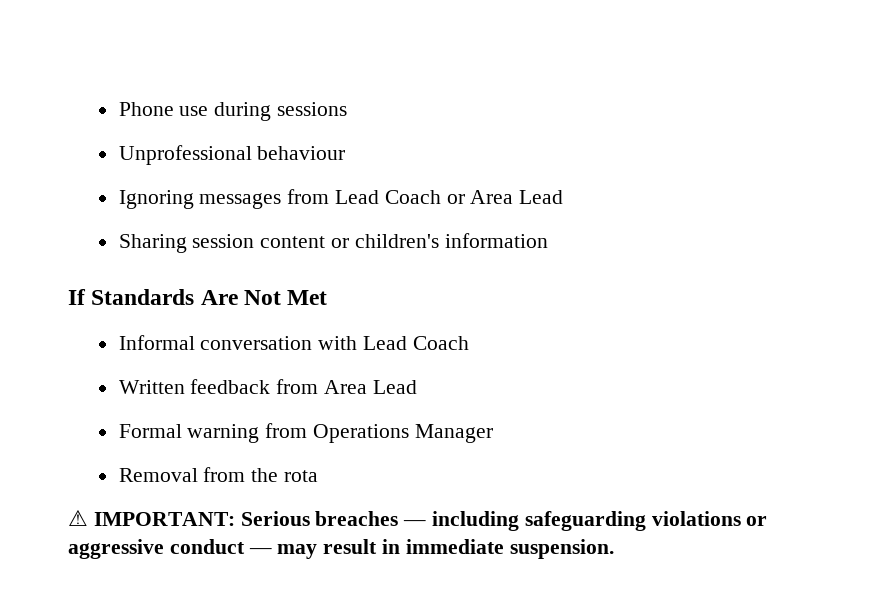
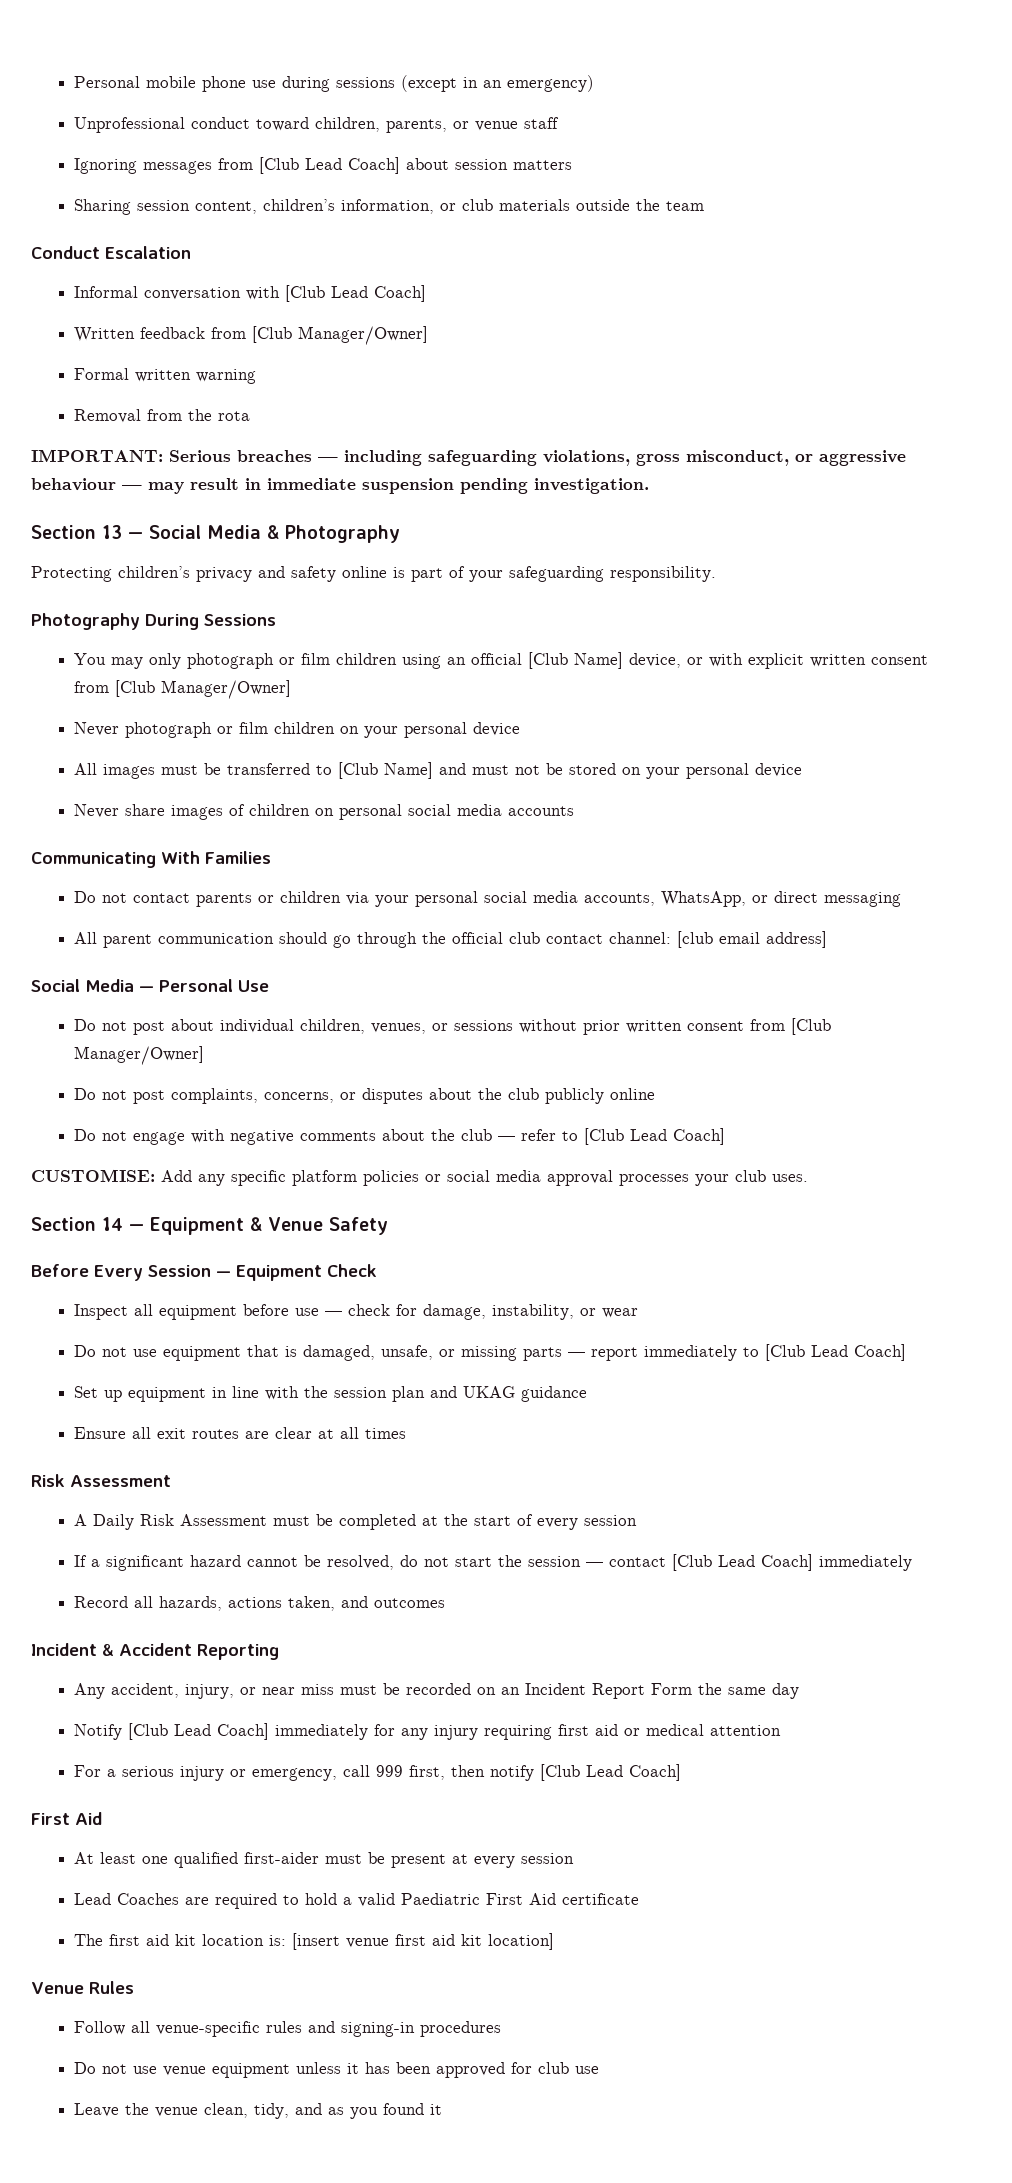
- Phone use during sessions
- Unprofessional behaviour
- Ignoring messages from Lead Coach or Area Lead
- Sharing session content or children's information
- If Standards Are Not Met
+ Personal mobile phone use during sessions (except in an emergency)
+ Unprofessional conduct toward children, parents, or venue staff
+ Ignoring messages from [Club Lead Coach] about session matters
+ Sharing session content, children’s information, or club materials outside the team
+ Conduct Escalation
- Informal conversation with Lead Coach
+ Informal conversation with [Club Lead Coach]
- Written feedback from Area Lead
+ Written feedback from [Club Manager/Owner]
- Formal warning from Operations Manager
+ Formal written warning
- ⚠ IMPORTANT: Serious breaches — including safeguarding violations or aggressive conduct — may result in immediate suspension.
+ IMPORTANT: Serious breaches — including safeguarding violations, gross misconduct, or aggressive behaviour — may result in immediate suspension pending investigation.
+ Section 13 — Social Media & Photography
+ Protecting children’s privacy and safety online is part of your safeguarding responsibility.
+ Photography During Sessions
+ You may only photograph or film children using an official [Club Name] device, or with explicit written consent from [Club Manager/Owner]
+ Never photograph or film children on your personal device
+ All images must be transferred to [Club Name] and must not be stored on your personal device
+ Never share images of children on personal social media accounts
+ Communicating With Families
+ Do not contact parents or children via your personal social media accounts, WhatsApp, or direct messaging
+ All parent communication should go through the official club contact channel: [club email address]
+ Social Media — Personal Use
+ Do not post about individual children, venues, or sessions without prior written consent from [Club Manager/Owner]
+ Do not post complaints, concerns, or disputes about the club publicly online
+ Do not engage with negative comments about the club — refer to [Club Lead Coach]
+ CUSTOMISE: Add any specific platform policies or social media approval processes your club uses.
+ Section 14 — Equipment & Venue Safety
+ Before Every Session — Equipment Check
+ Inspect all equipment before use — check for damage, instability, or wear
+ Do not use equipment that is damaged, unsafe, or missing parts — report immediately to [Club Lead Coach]
+ Set up equipment in line with the session plan and UKAG guidance
+ Ensure all exit routes are clear at all times
+ Risk Assessment
+ A Daily Risk Assessment must be completed at the start of every session
+ If a significant hazard cannot be resolved, do not start the session — contact [Club Lead Coach] immediately
+ Record all hazards, actions taken, and outcomes
+ Incident & Accident Reporting
+ Any accident, injury, or near miss must be recorded on an Incident Report Form the same day
+ Notify [Club Lead Coach] immediately for any injury requiring first aid or medical attention
+ For a serious injury or emergency, call 999 first, then notify [Club Lead Coach]
+ First Aid
+ At least one qualified first-aider must be present at every session
+ Lead Coaches are required to hold a valid Paediatric First Aid certificate
+ The first aid kit location is: [insert venue first aid kit location]
+ Venue Rules
+ Follow all venue-specific rules and signing-in procedures
+ Do not use venue equipment unless it has been approved for club use
+ Leave the venue clean, tidy, and as you found it

